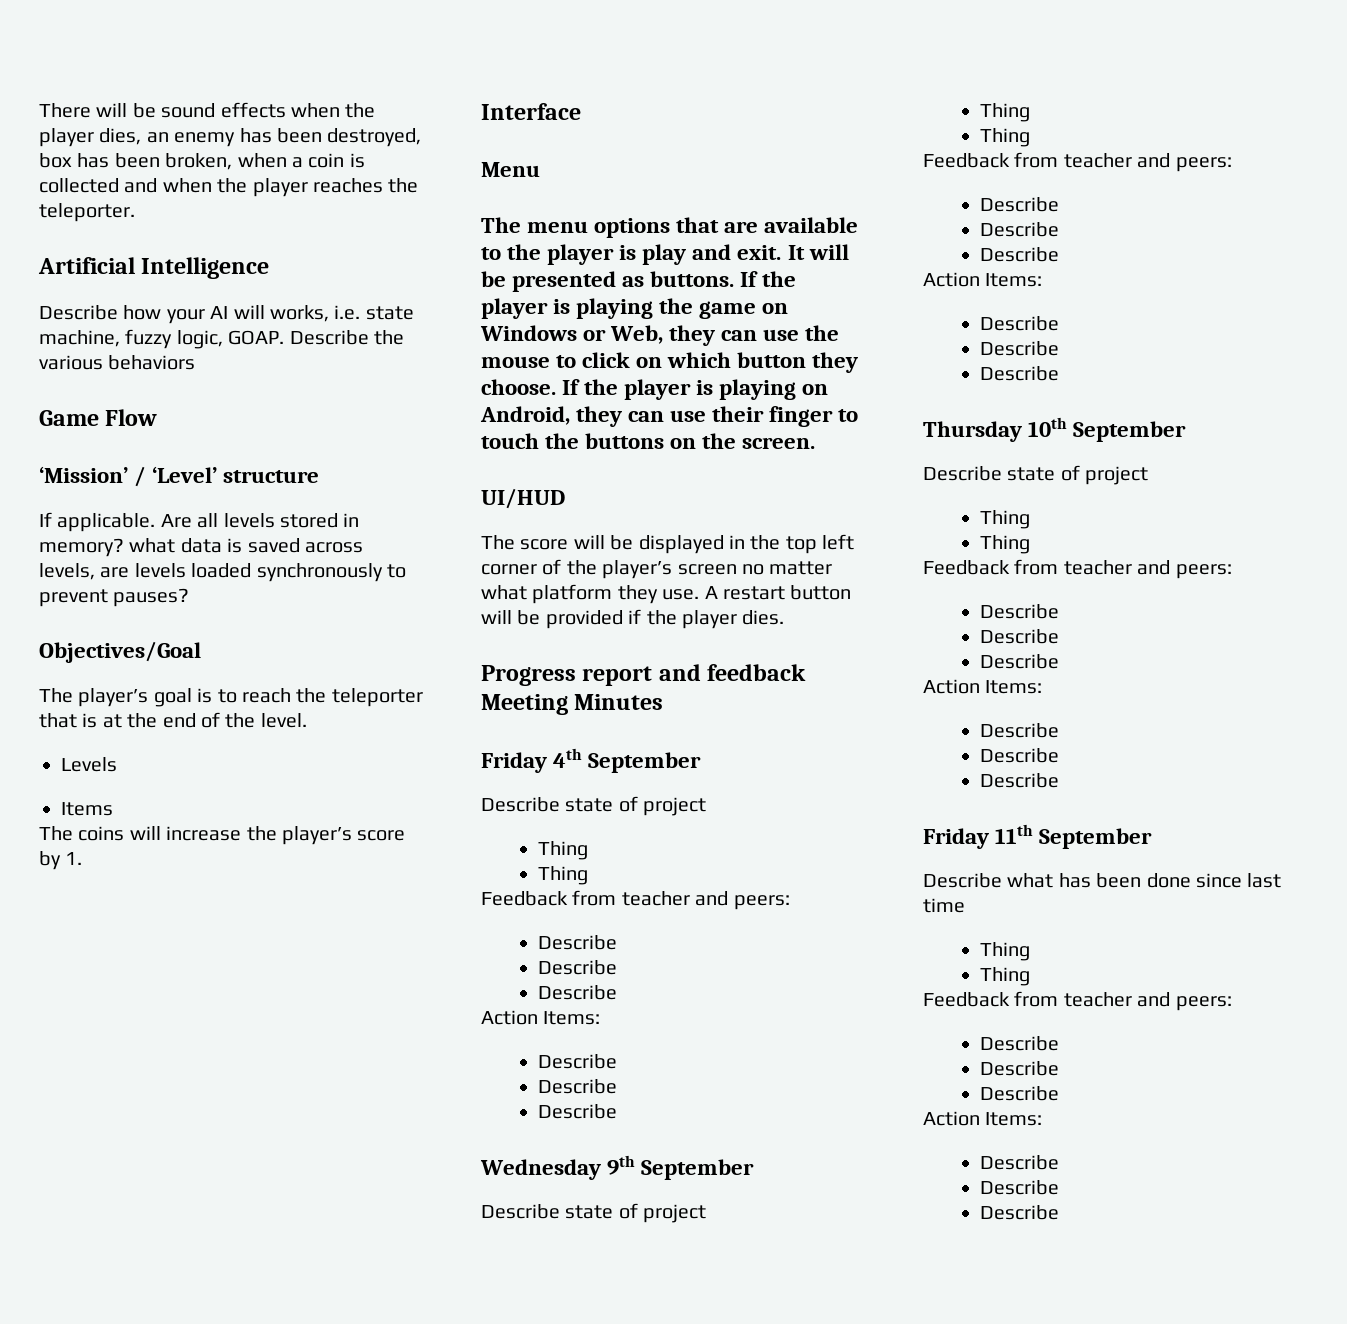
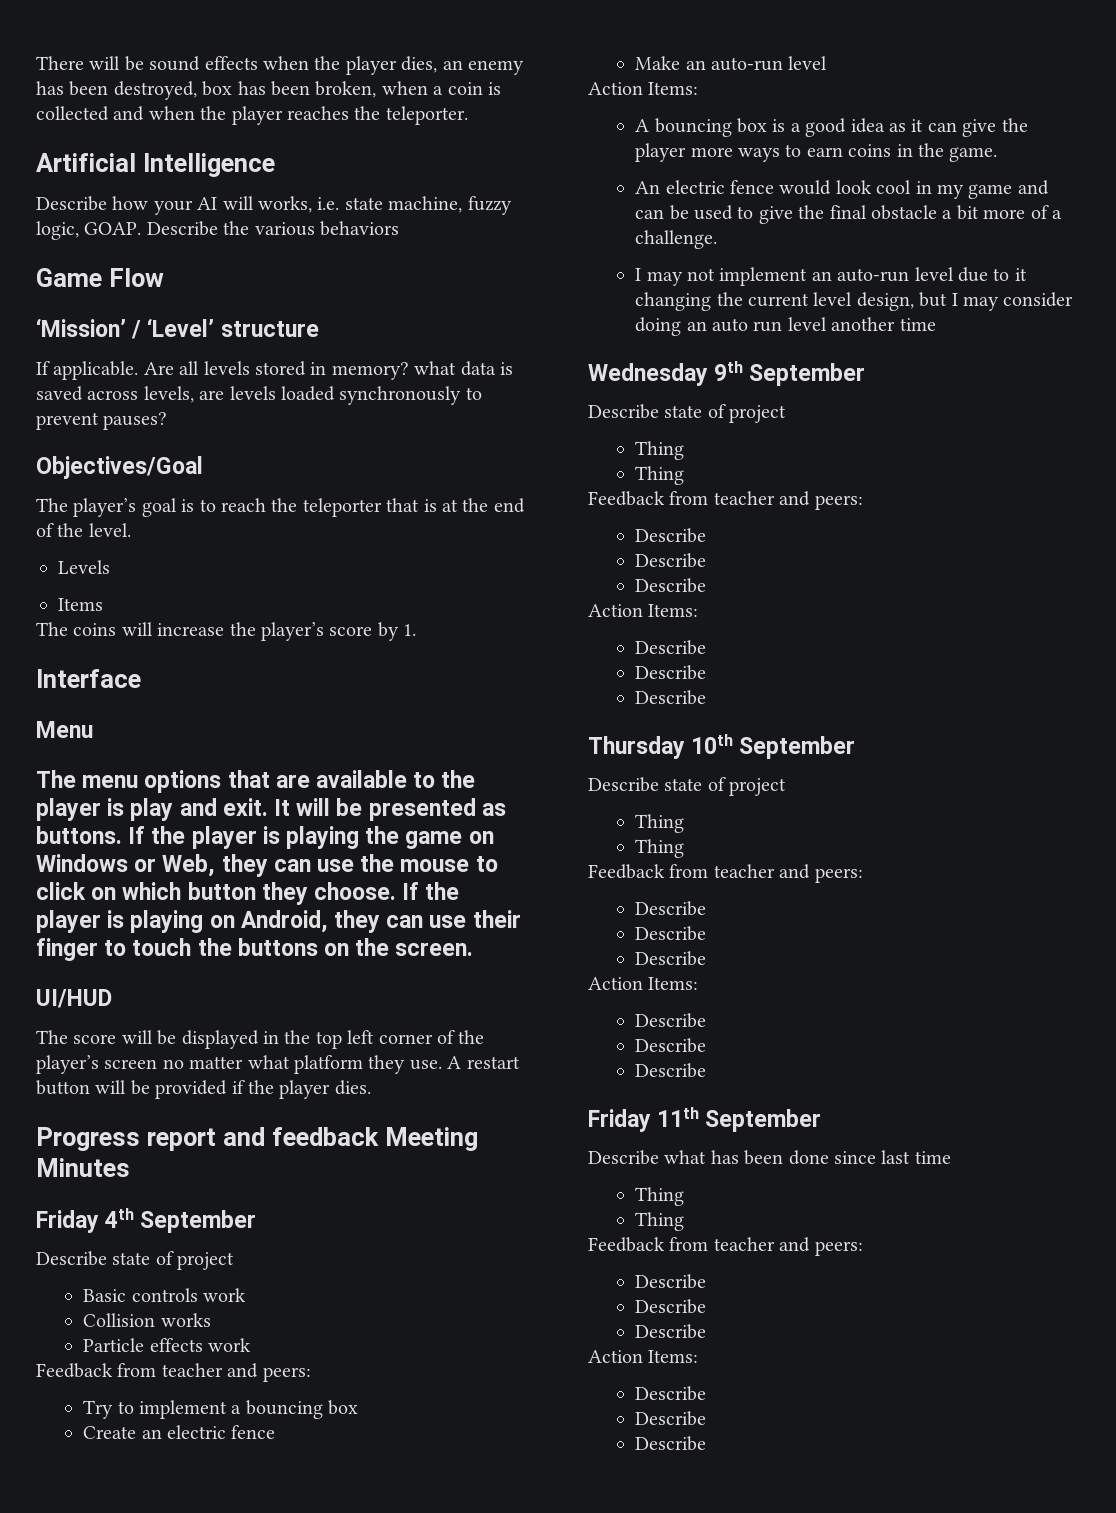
  Friday 4th September
  Describe state of project
- Thing
- Thing
+ Basic controls work
+ Collision works
+ Particle effects work
  Feedback from teacher and peers:
- Describe
- Describe
- Describe
+ Try to implement a bouncing box
+ Create an electric fence
+ Make an auto-run level
  Action Items:
- Describe
- Describe
- Describe
+ A bouncing box is a good idea as it can give the player more ways to earn coins in the game.
+ An electric fence would look cool in my game and can be used to give the final obstacle a bit more of a challenge.
+ I may not implement an auto-run level due to it changing the current level design, but I may consider doing an auto run level another time

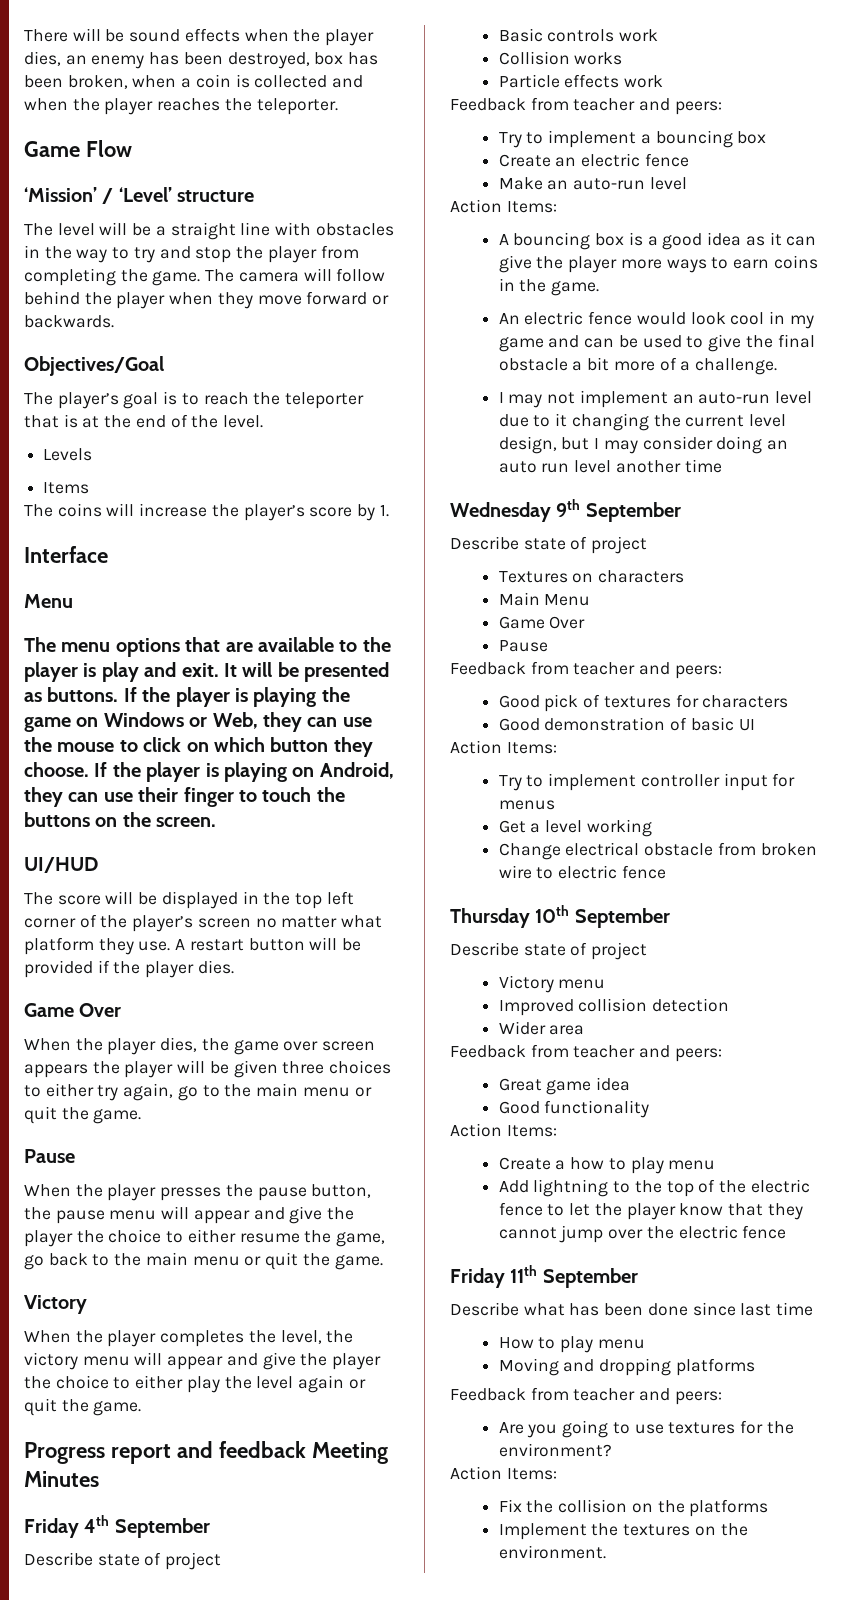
- Artificial Intelligence
- Describe how your AI will works, i.e. state machine, fuzzy logic, GOAP. Describe the various behaviors
- If applicable. Are all levels stored in memory? what data is saved across levels, are levels loaded synchronously to prevent pauses?
+ The level will be a straight line with obstacles in the way to try and stop the player from completing the game. The camera will follow behind the player when they move forward or backwards.
  A restart button will be provided if the player dies.
+ Game Over
+ When the player dies, the game over screen appears the player will be given three choices to either try again, go to the main menu or quit the game.
+ Pause
+ When the player presses the pause button, the pause menu will appear and give the player the choice to either resume the game, go back to the main menu or quit the game.
+ Victory
+ When the player completes the level, the victory menu will appear and give the player the choice to either play the level again or quit the game.
  Wednesday 9th September
  Describe state of project
- Thing
- Thing
+ Textures on characters
+ Main Menu
+ Game Over
+ Pause
  Feedback from teacher and peers:
- Describe
- Describe
- Describe
+ Good pick of textures for characters
+ Good demonstration of basic UI
  Action Items:
- Describe
- Describe
- Describe
+ Try to implement controller input for menus
+ Get a level working
+ Change electrical obstacle from broken wire to electric fence
  Thursday 10th September
  Describe state of project
- Thing
- Thing
+ Victory menu
+ Improved collision detection
+ Wider area
  Feedback from teacher and peers:
- Describe
- Describe
- Describe
+ Great game idea
+ Good functionality
  Action Items:
- Describe
- Describe
- Describe
+ Create a how to play menu
+ Add lightning to the top of the electric fence to let the player know that they cannot jump over the electric fence
  Describe what has been done since last time
- Thing
- Thing
+ How to play menu
+ Moving and dropping platforms
  Feedback from teacher and peers:
- Describe
- Describe
- Describe
+ Are you going to use textures for the environment?
  Action Items:
- Describe
- Describe
- Describe
+ Fix the collision on the platforms
+ Implement the textures on the environment.

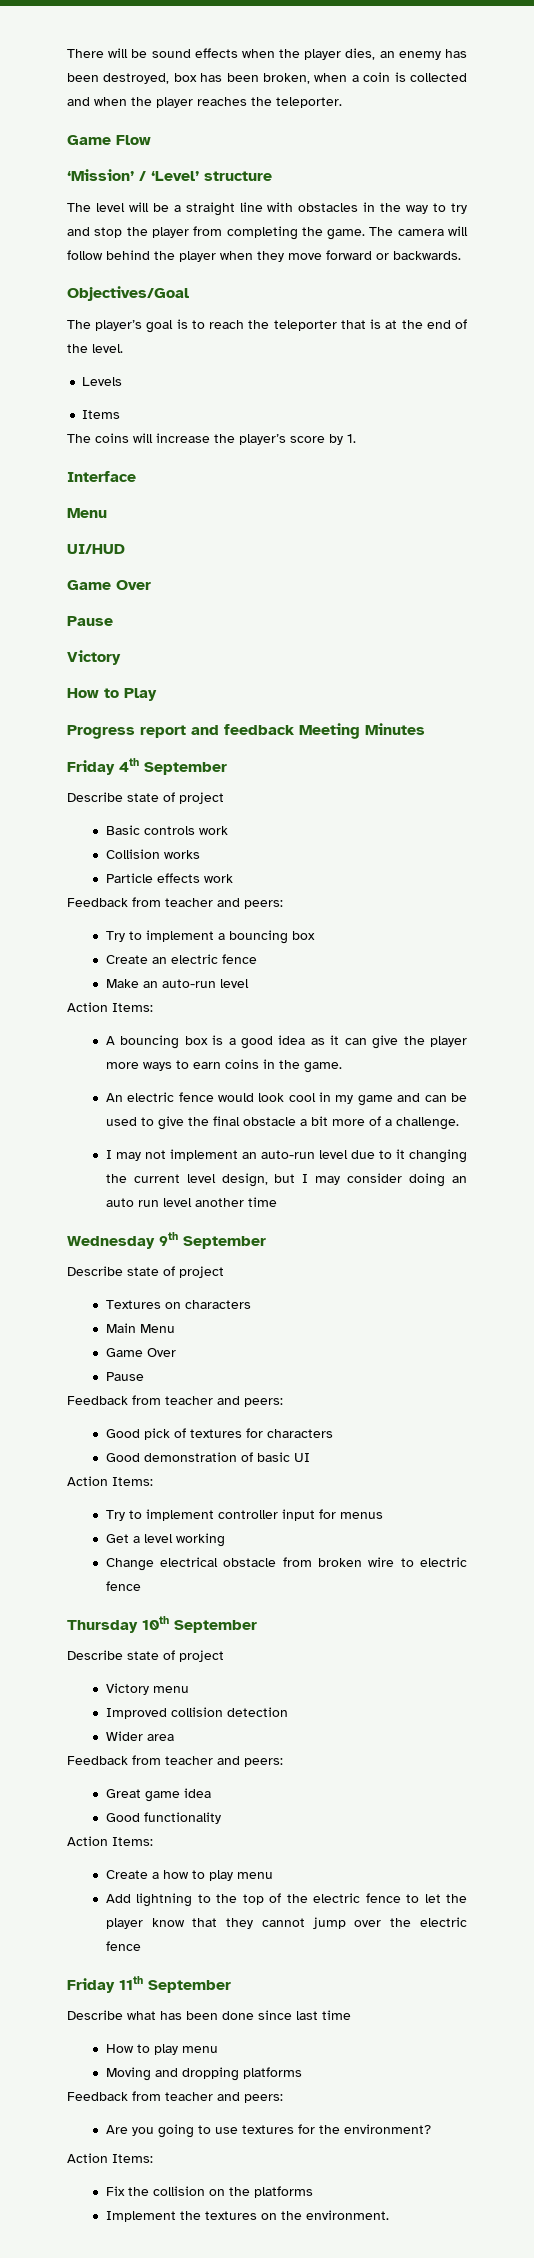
- The menu options that are available to the player is play and exit. It will be presented as buttons. If the player is playing the game on Windows or Web, they can use the mouse to click on which button they choose. If the player is playing on Android, they can use their finger to touch the buttons on the screen.
  UI/HUD
- The score will be displayed in the top left corner of the player’s screen no matter what platform they use. A restart button will be provided if the player dies.
  Game Over
- When the player dies, the game over screen appears the player will be given three choices to either try again, go to the main menu or quit the game.
  Pause
- When the player presses the pause button, the pause menu will appear and give the player the choice to either resume the game, go back to the main menu or quit the game.
  Victory
- When the player completes the level, the victory menu will appear and give the player the choice to either play the level again or quit the game.
+ How to Play

